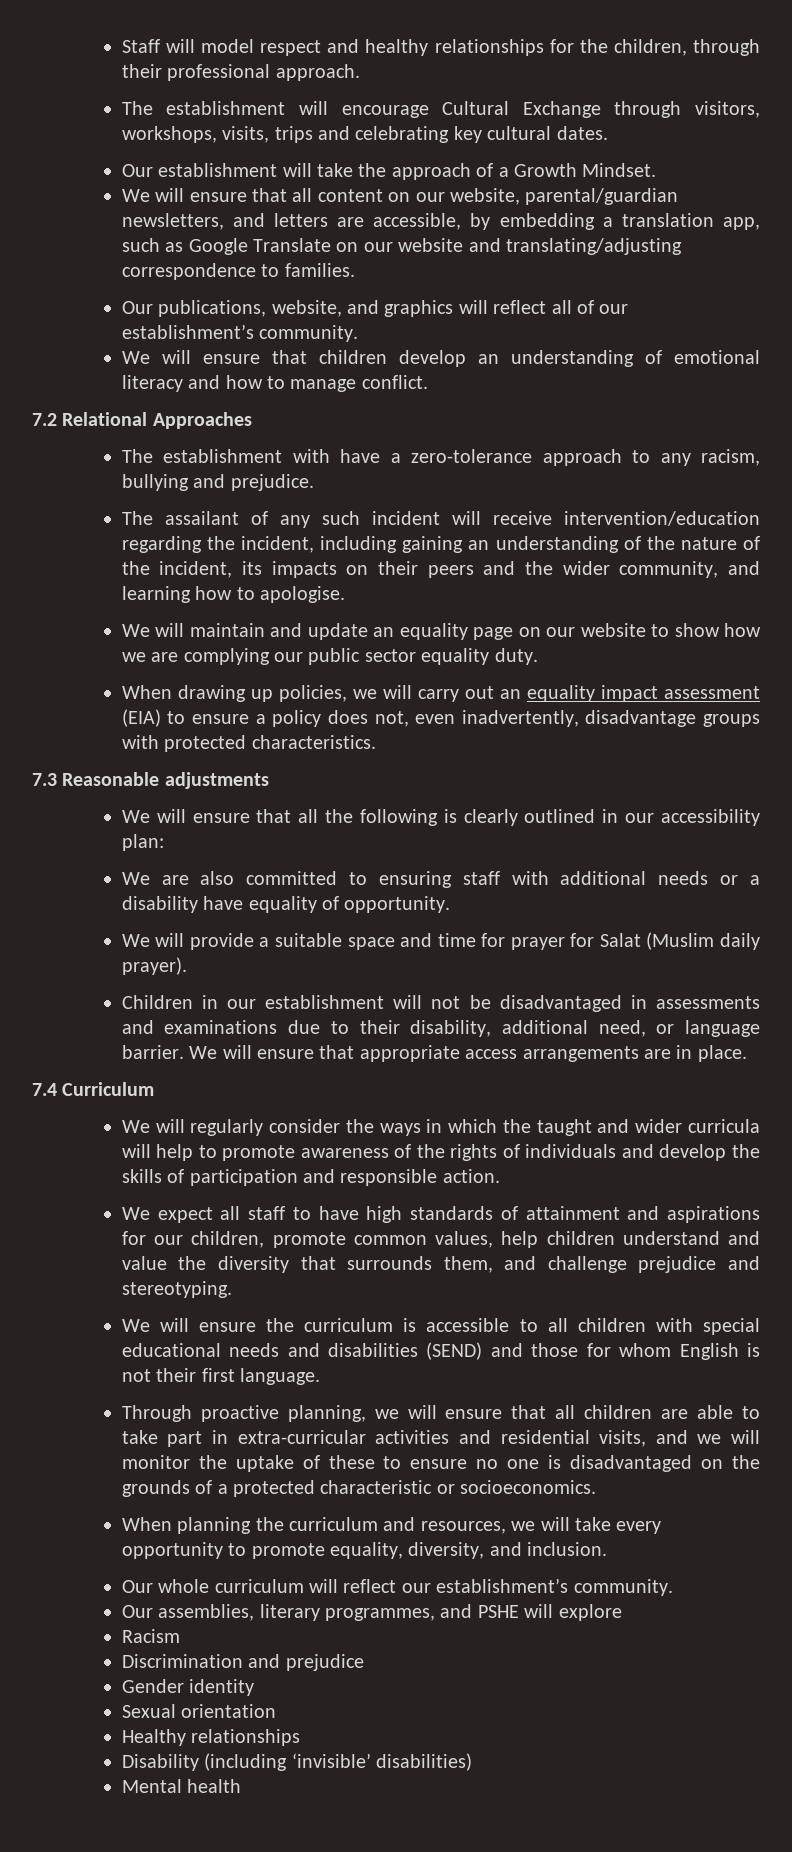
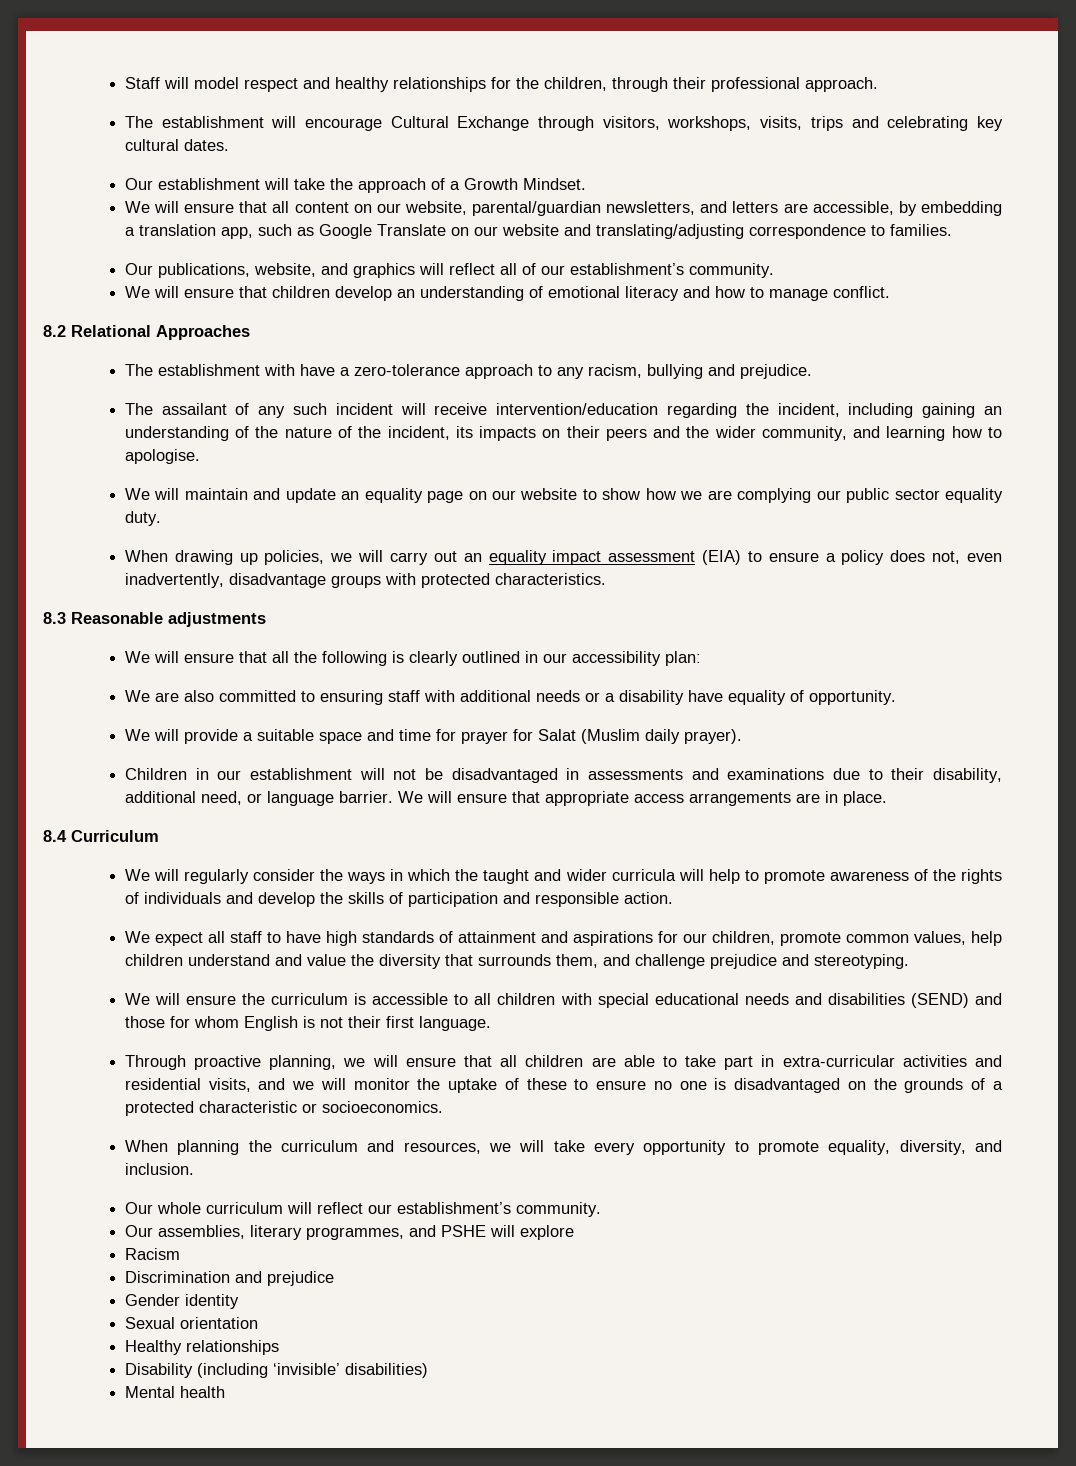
- 7.2 Relational Approaches
+ 8.2 Relational Approaches
- 7.3 Reasonable adjustments
+ 8.3 Reasonable adjustments
- 7.4 Curriculum
+ 8.4 Curriculum

